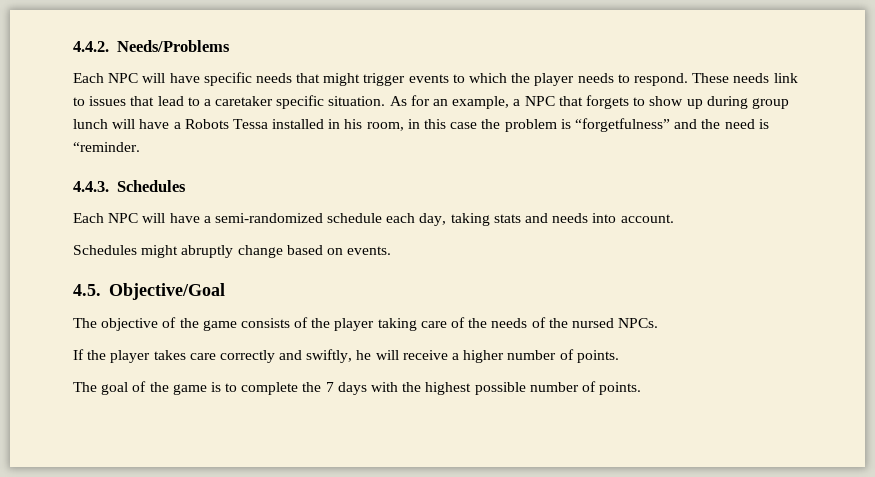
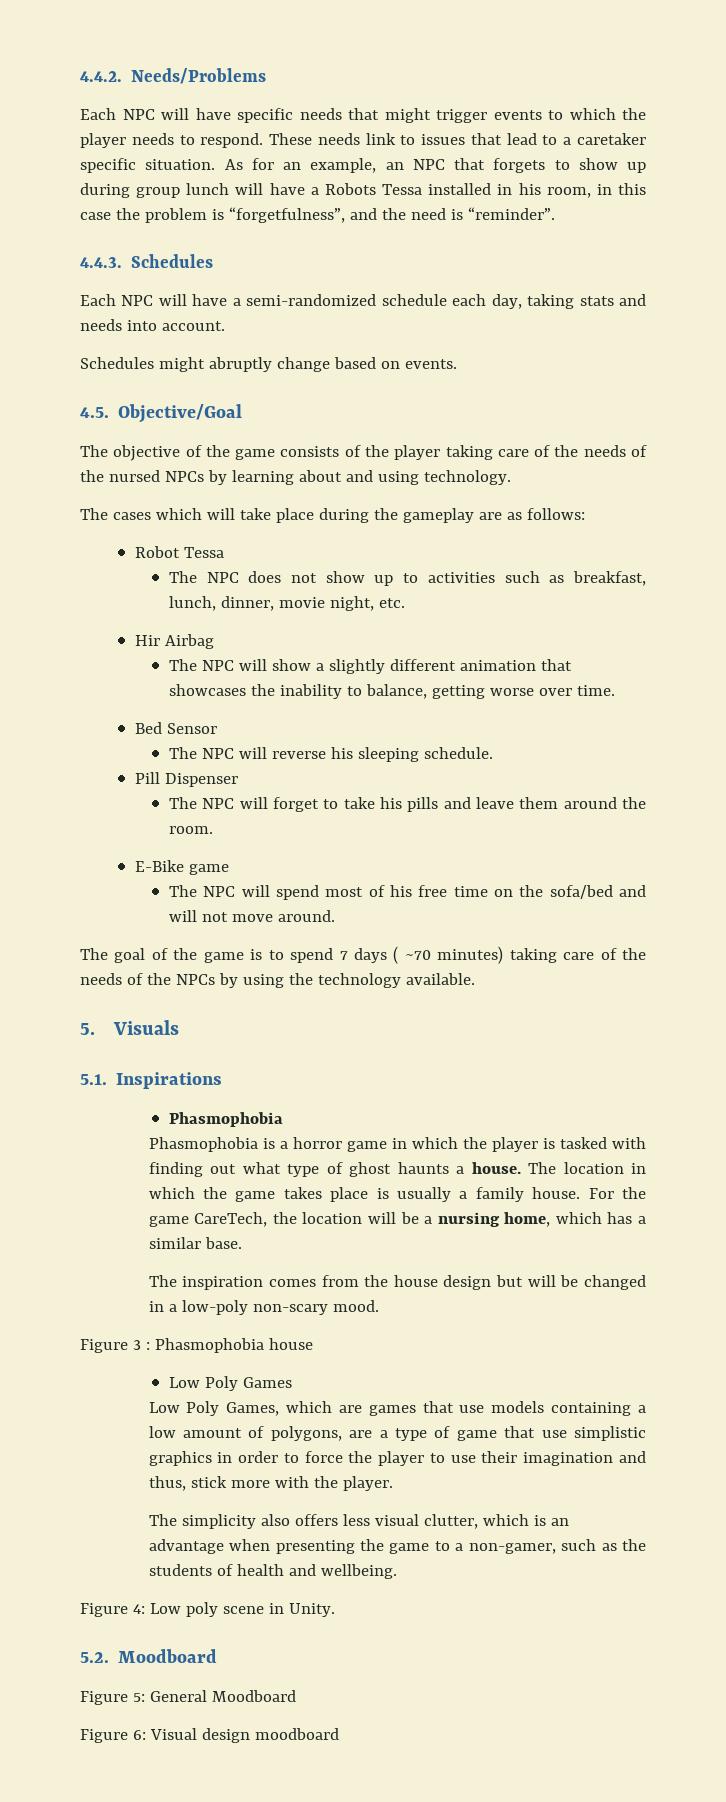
- As for an example, a NPC that forgets to show up during group lunch will have a Robots Tessa installed in his room, in this case the problem is “forgetfulness” and the need is “reminder.
+ As for an example, an NPC that forgets to show up during group lunch will have a Robots Tessa installed in his room, in this case the problem is “forgetfulness”, and the need is “reminder”.
- The objective of the game consists of the player taking care of the needs of the nursed NPCs.
- If the player takes care correctly and swiftly, he will receive a higher number of points.
+ The objective of the game consists of the player taking care of the needs of the nursed NPCs by learning about and using technology.
+ The cases which will take place during the gameplay are as follows:
+ Robot Tessa
+ The NPC does not show up to activities such as breakfast, lunch, dinner, movie night, etc.
+ Hir Airbag
+ The NPC will show a slightly different animation that showcases the inability to balance, getting worse over time.
+ Bed Sensor
+ The NPC will reverse his sleeping schedule.
+ Pill Dispenser
+ The NPC will forget to take his pills and leave them around the room.
+ E-Bike game
+ The NPC will spend most of his free time on the sofa/bed and will not move around.
- The goal of the game is to complete the 7 days with the highest possible number of points.
+ The goal of the game is to spend 7 days ( ~70 minutes) taking care of the needs of the NPCs by using the technology available.
+ 5. Visuals
+ 5.1. Inspirations
+ Phasmophobia
+ Phasmophobia is a horror game in which the player is tasked with finding out what type of ghost haunts a house. The location in which the game takes place is usually a family house. For the game CareTech, the location will be a nursing home, which has a similar base.
+ The inspiration comes from the house design but will be changed in a low-poly non-scary mood.
+ Figure 3 : Phasmophobia house
+ Low Poly Games
+ Low Poly Games, which are games that use models containing a low amount of polygons, are a type of game that use simplistic graphics in order to force the player to use their imagination and thus, stick more with the player.
+ The simplicity also offers less visual clutter, which is an advantage when presenting the game to a non-gamer, such as the students of health and wellbeing.
+ Figure 4: Low poly scene in Unity.
+ 5.2. Moodboard
+ Figure 5: General Moodboard
+ Figure 6: Visual design moodboard

